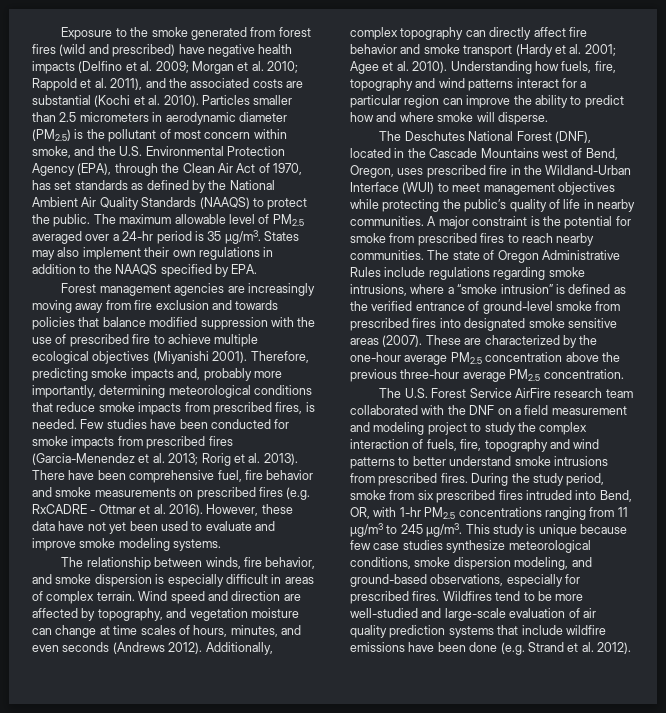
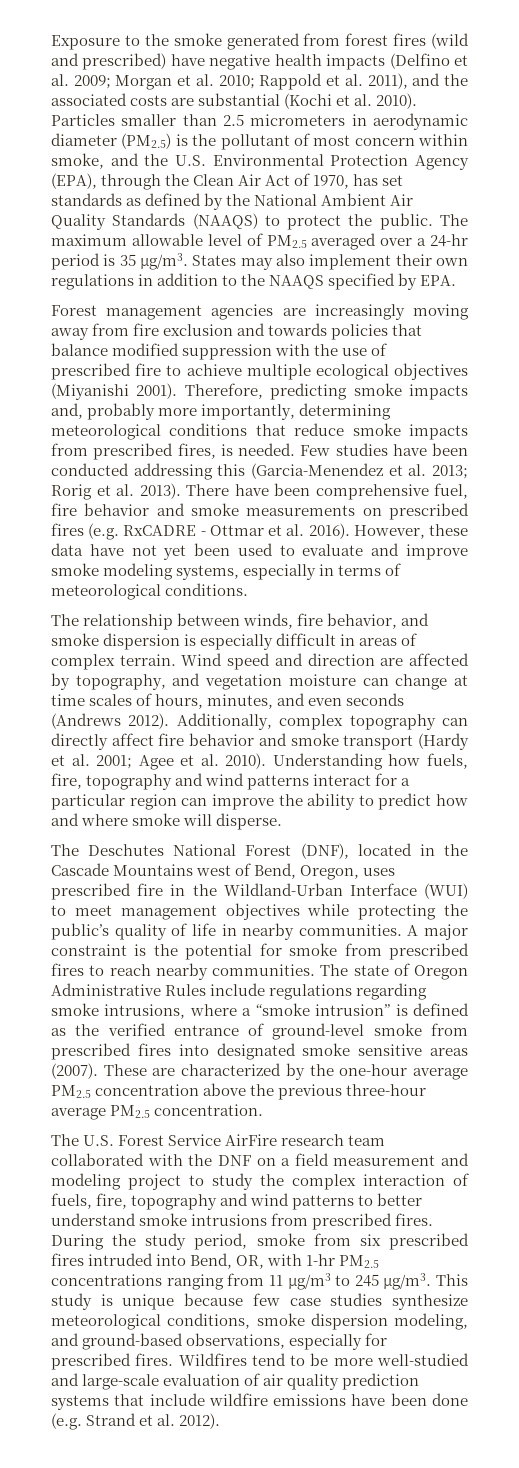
- Few studies have been conducted for smoke impacts from prescribed fires (Garcia-Menendez et al. 2013; Rorig et al. 2013).
+ Few studies have been conducted addressing this (Garcia-Menendez et al. 2013; Rorig et al. 2013).
- However, these data have not yet been used to evaluate and improve smoke modeling systems.
+ However, these data have not yet been used to evaluate and improve smoke modeling systems, especially in terms of meteorological conditions.

